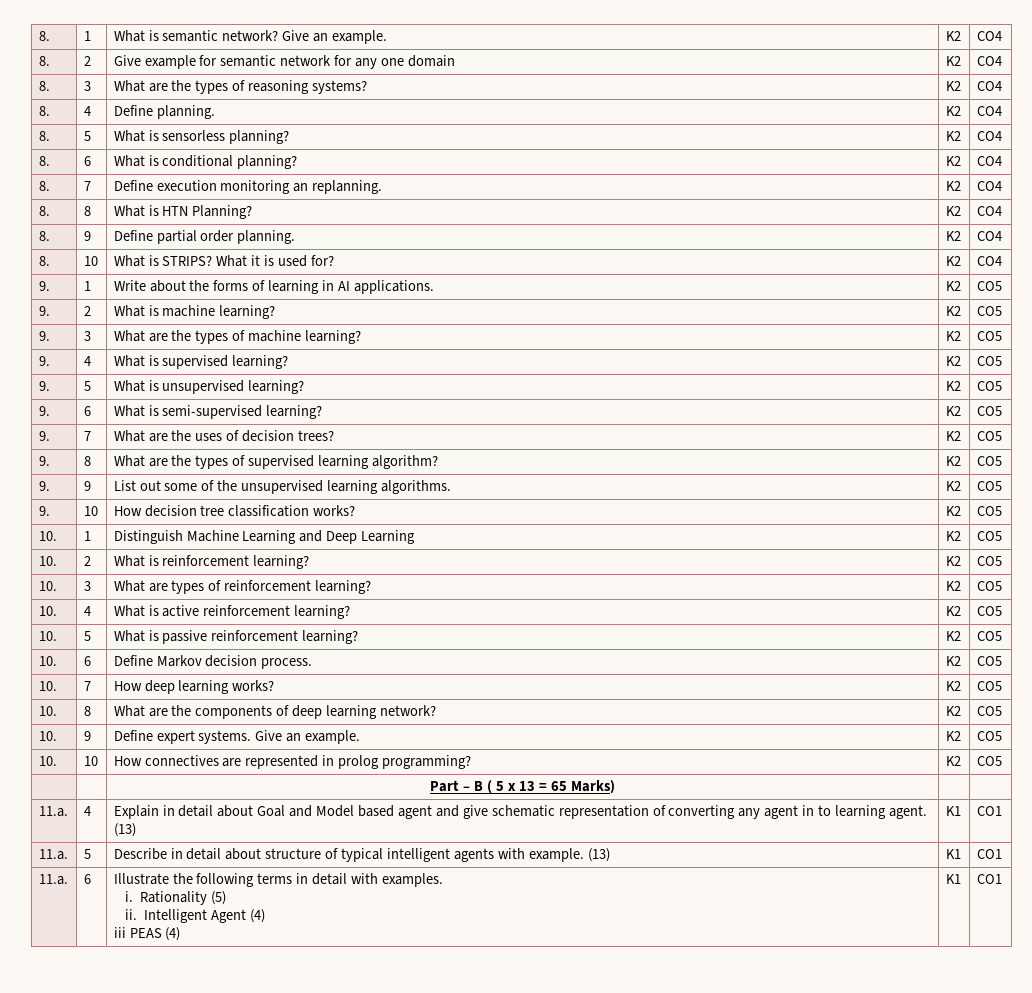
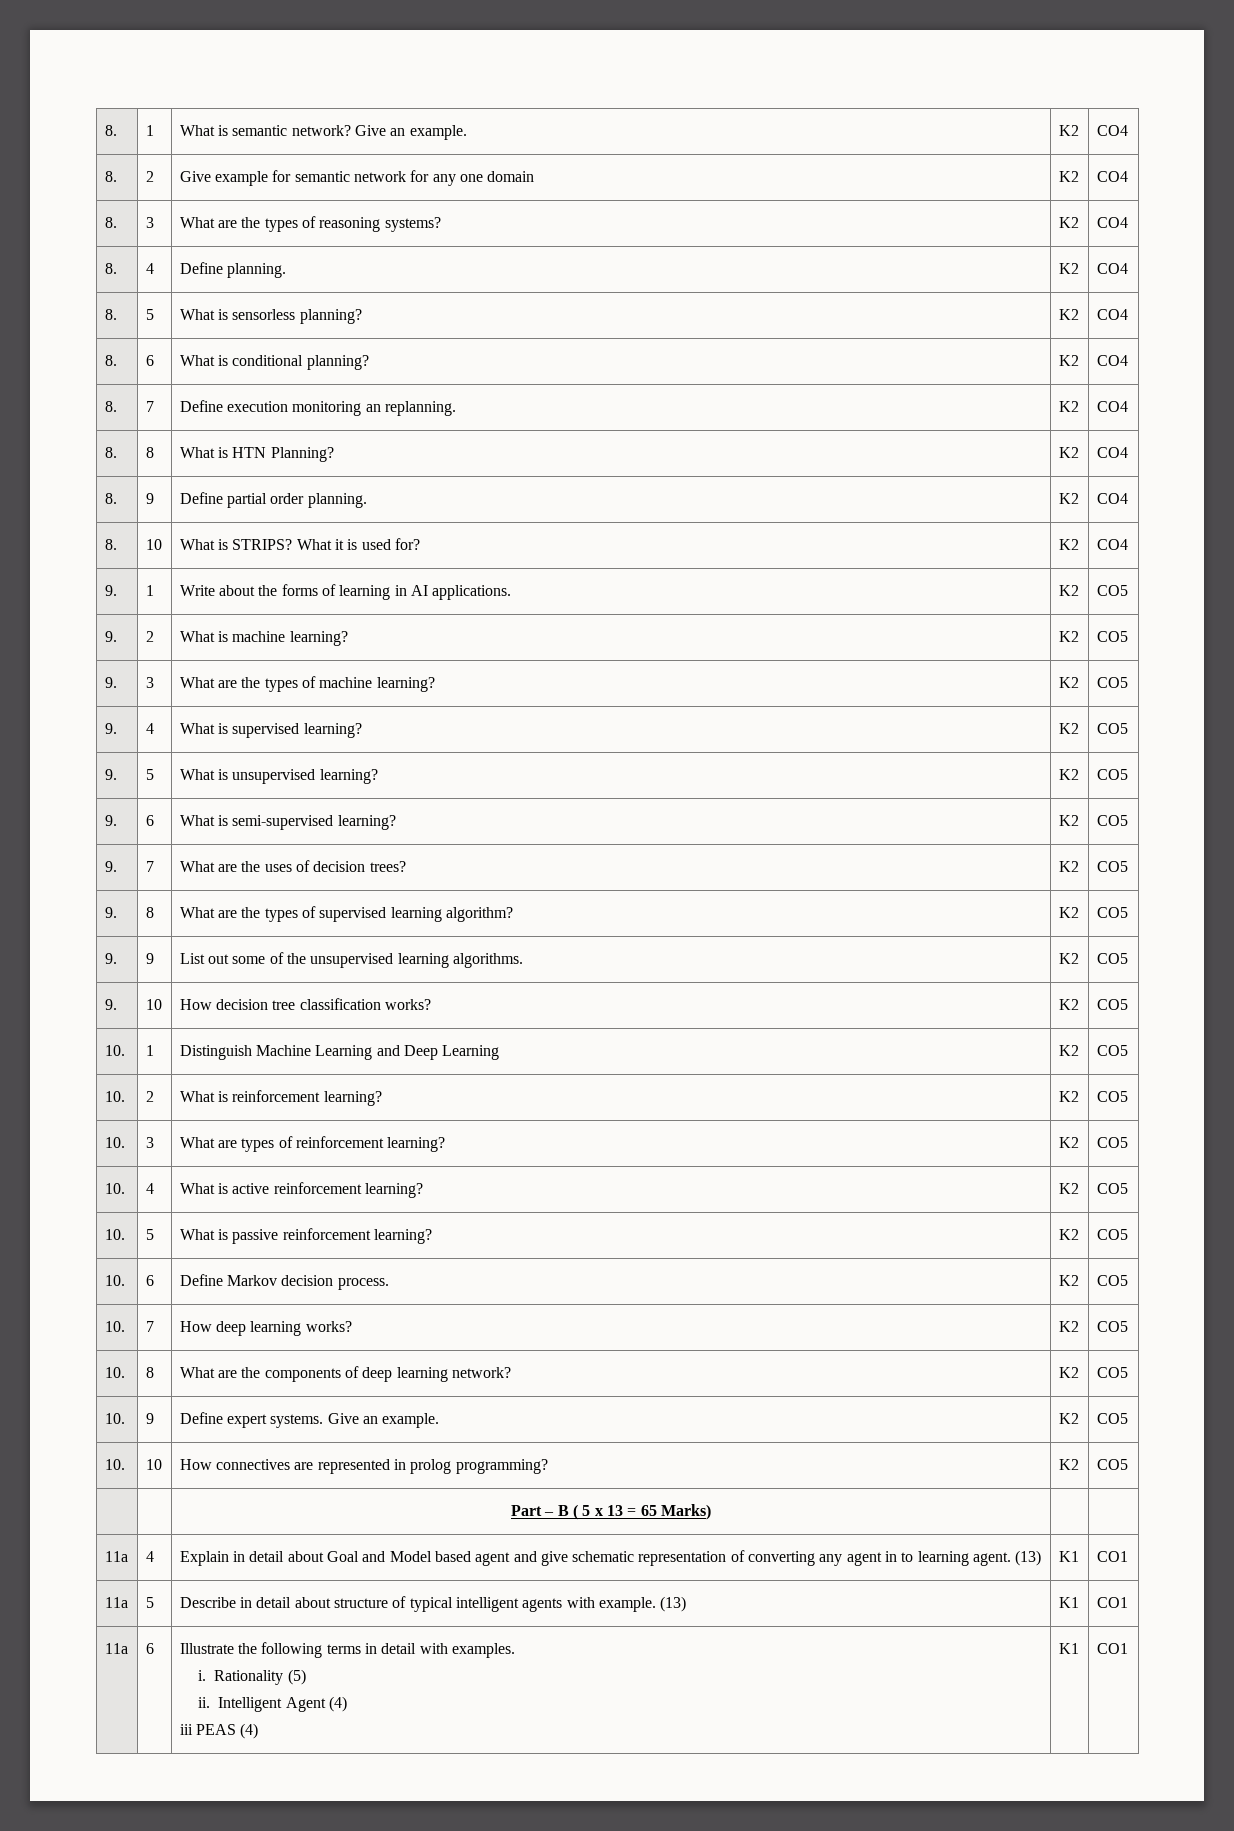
- 11.a. | 4 | Explain in detail about Goal and Model based agent and give schematic representation of converting any agent in to learning agent. (13) | K1 | CO1
+ 11a | 4 | Explain in detail about Goal and Model based agent and give schematic representation of converting any agent in to learning agent. (13) | K1 | CO1
- 11.a. | 5 | Describe in detail about structure of typical intelligent agents with example. (13) | K1 | CO1
+ 11a | 5 | Describe in detail about structure of typical intelligent agents with example. (13) | K1 | CO1
- 11.a. | 6 | Illustrate the following terms in detail with examples.
+ 11a | 6 | Illustrate the following terms in detail with examples.

